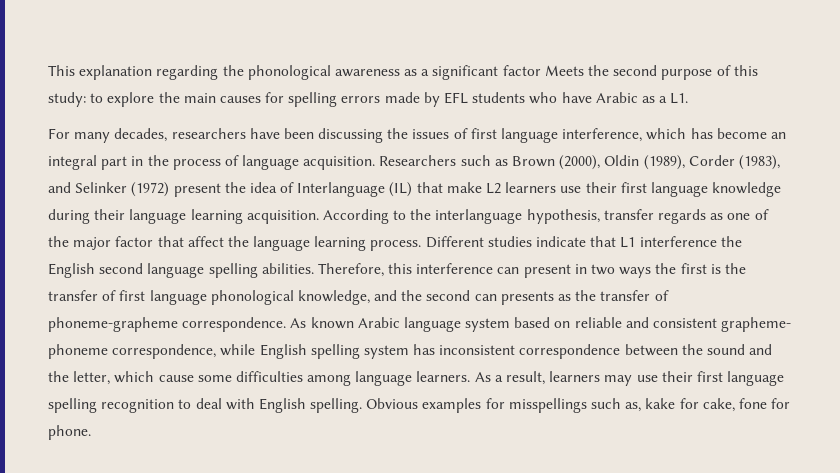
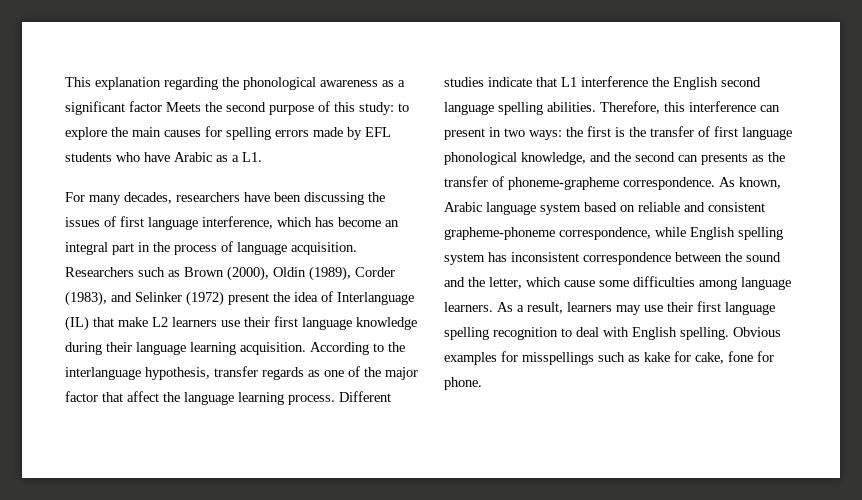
- Therefore, this interference can present in two ways the first is the transfer of first language phonological knowledge, and the second can presents as the transfer of phoneme-grapheme correspondence.
+ Therefore, this interference can present in two ways: the first is the transfer of first language phonological knowledge, and the second can presents as the transfer of phoneme-grapheme correspondence.
- As known Arabic language system based on reliable and consistent grapheme- phoneme correspondence, while English spelling system has inconsistent correspondence between the sound and the letter, which cause some difficulties among language learners.
+ As known, Arabic language system based on reliable and consistent grapheme-phoneme correspondence, while English spelling system has inconsistent correspondence between the sound and the letter, which cause some difficulties among language learners.
- Obvious examples for misspellings such as, kake for cake, fone for phone.
+ Obvious examples for misspellings such as kake for cake, fone for phone.

